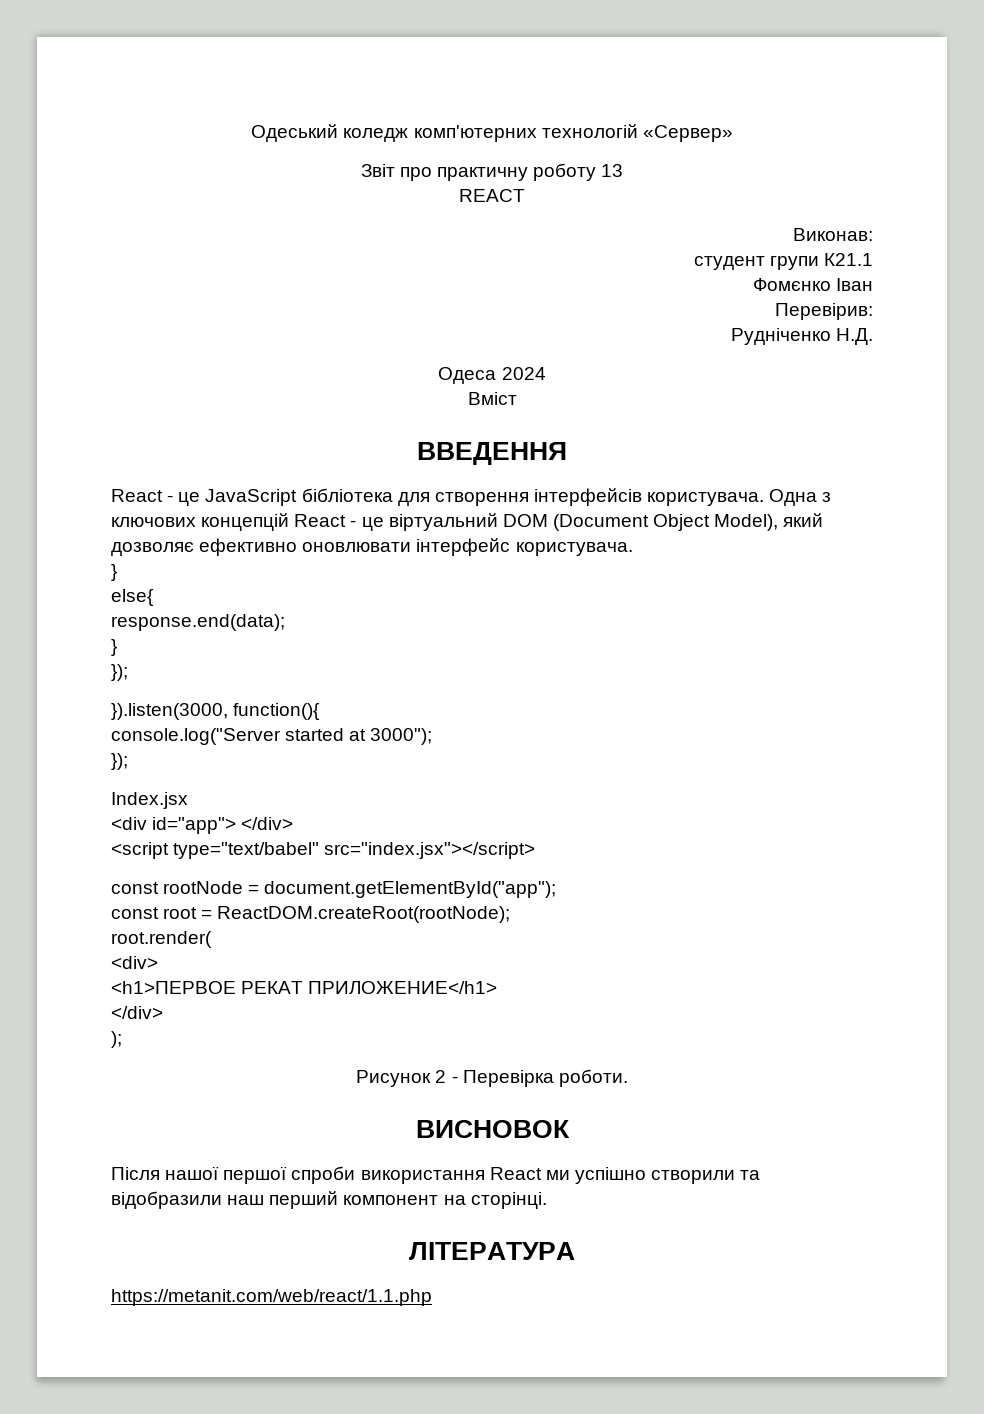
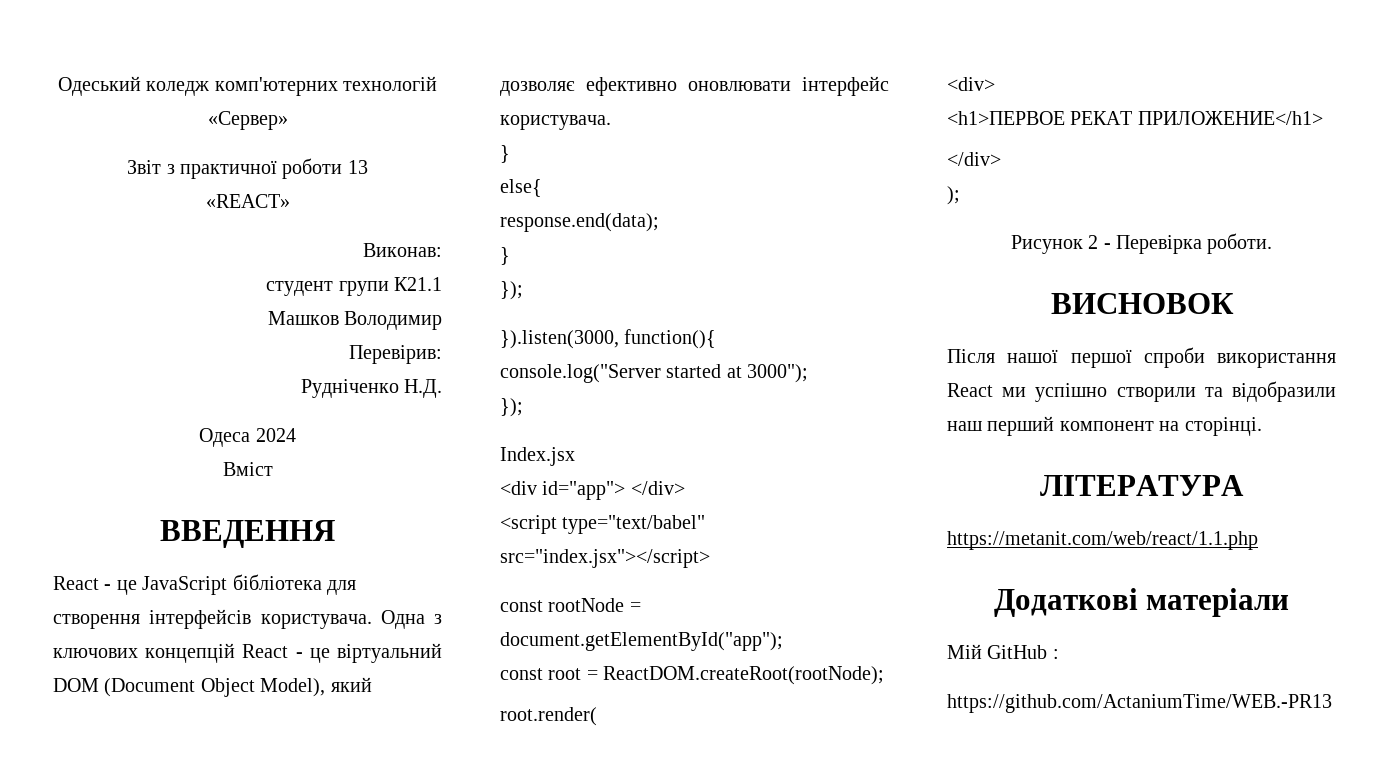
- Звіт про практичну роботу 13
+ Звіт з практичної роботи 13
- REACT
+ «REACT»
- Фомєнко Іван
+ Машков Володимир
+ Додаткові матеріали
+ Мій GitHub :
+ https://github.com/ActaniumTime/WEB.-PR13

